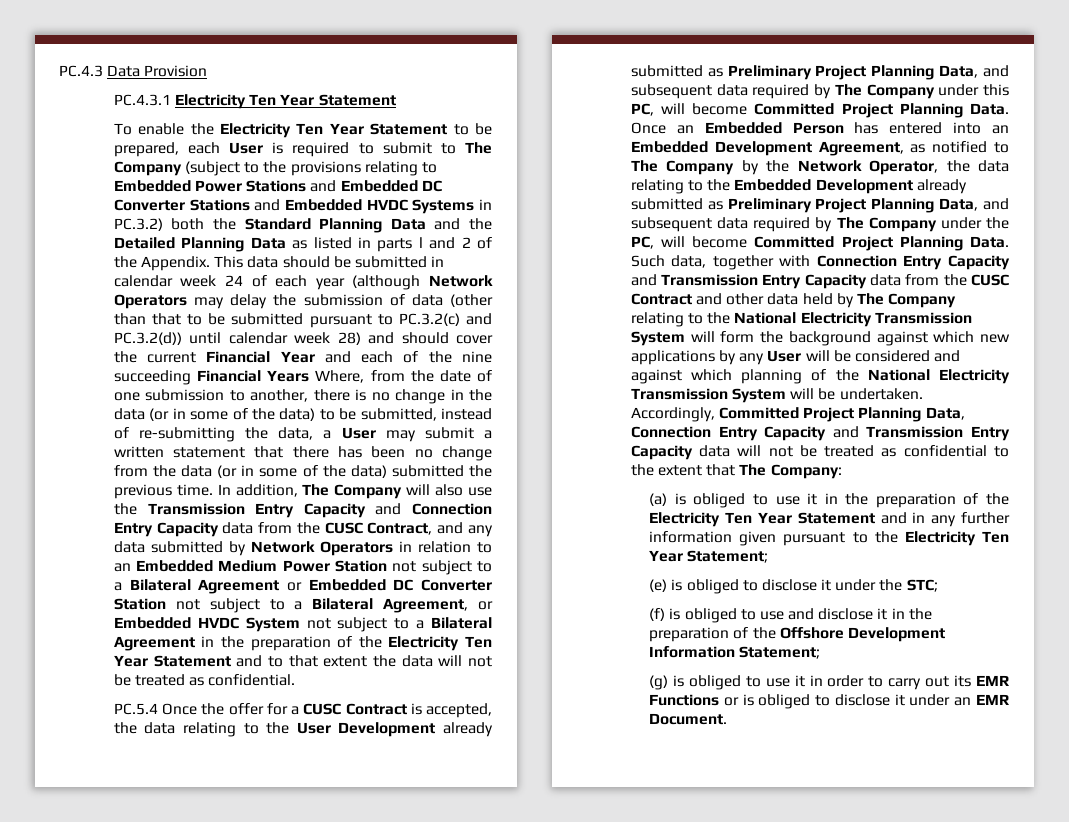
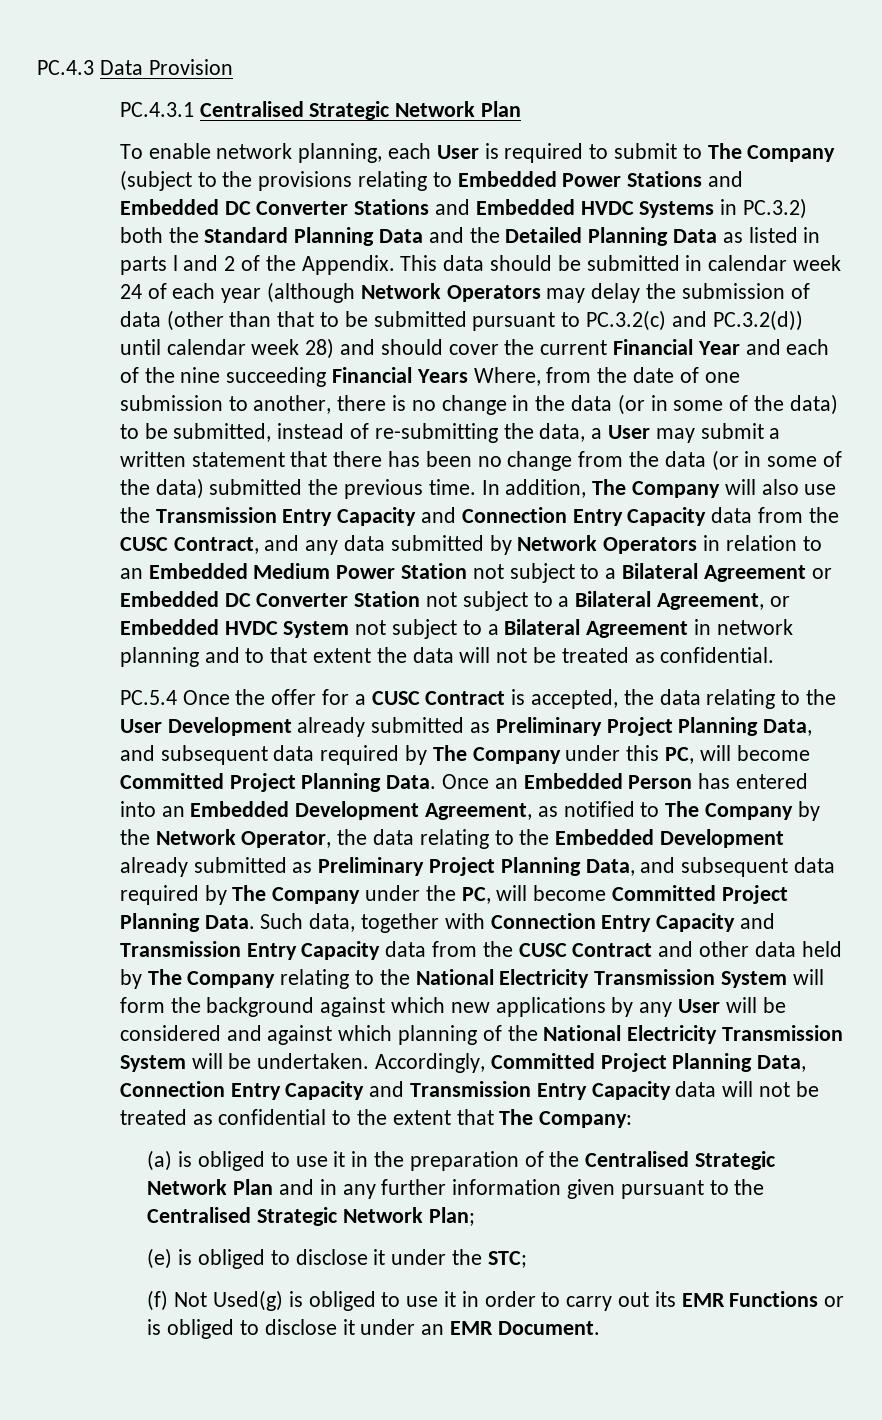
- PC.4.3.1 Electricity Ten Year Statement
- To enable the Electricity Ten Year Statement to be prepared, each User is required to submit to The Company (subject to the provisions relating to Embedded Power Stations and Embedded DC Converter Stations and Embedded HVDC Systems in PC.3.2) both the Standard Planning Data and the Detailed Planning Data as listed in parts l and 2 of the Appendix.
+ PC.4.3.1 Centralised Strategic Network Plan
+ To enable network planning, each User is required to submit to The Company (subject to the provisions relating to Embedded Power Stations and Embedded DC Converter Stations and Embedded HVDC Systems in PC.3.2) both the Standard Planning Data and the Detailed Planning Data as listed in parts l and 2 of the Appendix.
- In addition, The Company will also use the Transmission Entry Capacity and Connection Entry Capacity data from the CUSC Contract, and any data submitted by Network Operators in relation to an Embedded Medium Power Station not subject to a Bilateral Agreement or Embedded DC Converter Station not subject to a Bilateral Agreement, or Embedded HVDC System not subject to a Bilateral Agreement in the preparation of the Electricity Ten Year Statement and to that extent the data will not be treated as confidential.
+ In addition, The Company will also use the Transmission Entry Capacity and Connection Entry Capacity data from the CUSC Contract, and any data submitted by Network Operators in relation to an Embedded Medium Power Station not subject to a Bilateral Agreement or Embedded DC Converter Station not subject to a Bilateral Agreement, or Embedded HVDC System not subject to a Bilateral Agreement in network planning and to that extent the data will not be treated as confidential.
- (a) is obliged to use it in the preparation of the Electricity Ten Year Statement and in any further information given pursuant to the Electricity Ten Year Statement;
+ (a) is obliged to use it in the preparation of the Centralised Strategic Network Plan and in any further information given pursuant to the Centralised Strategic Network Plan;
- (f) is obliged to use and disclose it in the preparation of the Offshore Development Information Statement;
- (g) is obliged to use it in order to carry out its EMR Functions or is obliged to disclose it under an EMR Document.
+ (f) Not Used(g) is obliged to use it in order to carry out its EMR Functions or is obliged to disclose it under an EMR Document.

